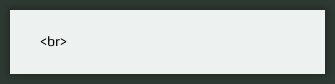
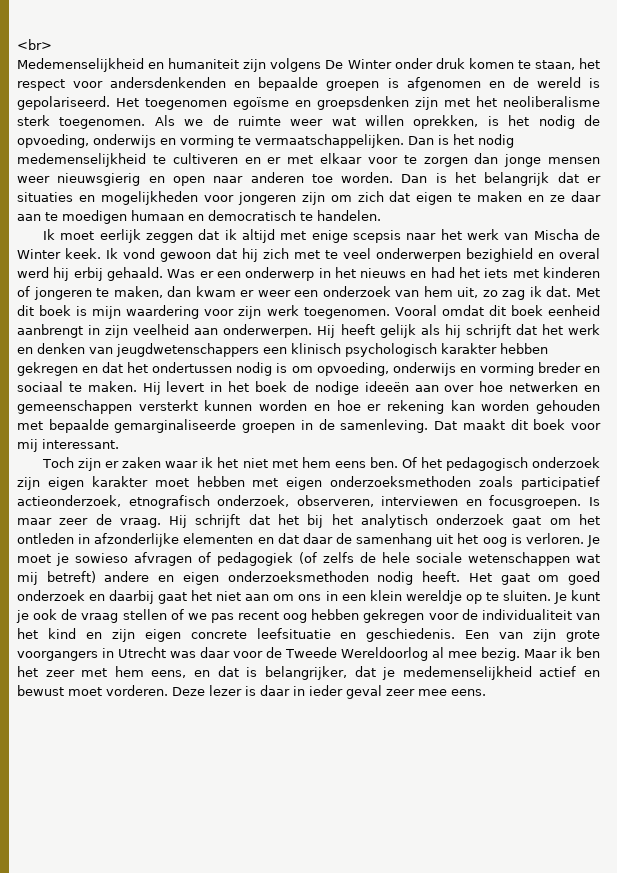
+ Medemenselijkheid en humaniteit zijn volgens De Winter onder druk komen te staan, het respect voor andersdenkenden en bepaalde groepen is afgenomen en de wereld is gepolariseerd. Het toegenomen egoïsme en groepsdenken zijn met het neoliberalisme sterk toegenomen. Als we de ruimte weer wat willen oprekken, is het nodig de opvoeding, onderwijs en vorming te vermaatschappelijken. Dan is het nodig medemenselijkheid te cultiveren en er met elkaar voor te zorgen dan jonge mensen weer nieuwsgierig en open naar anderen toe worden. Dan is het belangrijk dat er situaties en mogelijkheden voor jongeren zijn om zich dat eigen te maken en ze daar aan te moedigen humaan en democratisch te handelen.
+ Ik moet eerlijk zeggen dat ik altijd met enige scepsis naar het werk van Mischa de Winter keek. Ik vond gewoon dat hij zich met te veel onderwerpen bezighield en overal werd hij erbij gehaald. Was er een onderwerp in het nieuws en had het iets met kinderen of jongeren te maken, dan kwam er weer een onderzoek van hem uit, zo zag ik dat. Met dit boek is mijn waardering voor zijn werk toegenomen. Vooral omdat dit boek eenheid aanbrengt in zijn veelheid aan onderwerpen. Hij heeft gelijk als hij schrijft dat het werk en denken van jeugdwetenschappers een klinisch psychologisch karakter hebben gekregen en dat het ondertussen nodig is om opvoeding, onderwijs en vorming breder en sociaal te maken. Hij levert in het boek de nodige ideeën aan over hoe netwerken en gemeenschappen versterkt kunnen worden en hoe er rekening kan worden gehouden met bepaalde gemarginaliseerde groepen in de samenleving. Dat maakt dit boek voor mij interessant.
+ Toch zijn er zaken waar ik het niet met hem eens ben. Of het pedagogisch onderzoek zijn eigen karakter moet hebben met eigen onderzoeksmethoden zoals participatief actieonderzoek, etnografisch onderzoek, observeren, interviewen en focusgroepen. Is maar zeer de vraag. Hij schrijft dat het bij het analytisch onderzoek gaat om het ontleden in afzonderlijke elementen en dat daar de samenhang uit het oog is verloren. Je moet je sowieso afvragen of pedagogiek (of zelfs de hele sociale wetenschappen wat mij betreft) andere en eigen onderzoeksmethoden nodig heeft. Het gaat om goed onderzoek en daarbij gaat het niet aan om ons in een klein wereldje op te sluiten. Je kunt je ook de vraag stellen of we pas recent oog hebben gekregen voor de individualiteit van het kind en zijn eigen concrete leefsituatie en geschiedenis. Een van zijn grote voorgangers in Utrecht was daar voor de Tweede Wereldoorlog al mee bezig. Maar ik ben het zeer met hem eens, en dat is belangrijker, dat je medemenselijkheid actief en bewust moet vorderen. Deze lezer is daar in ieder geval zeer mee eens.

